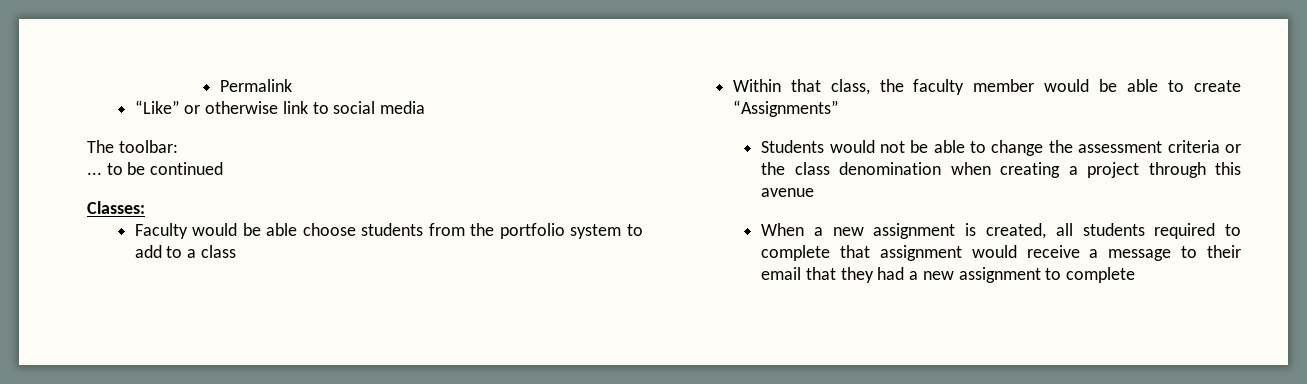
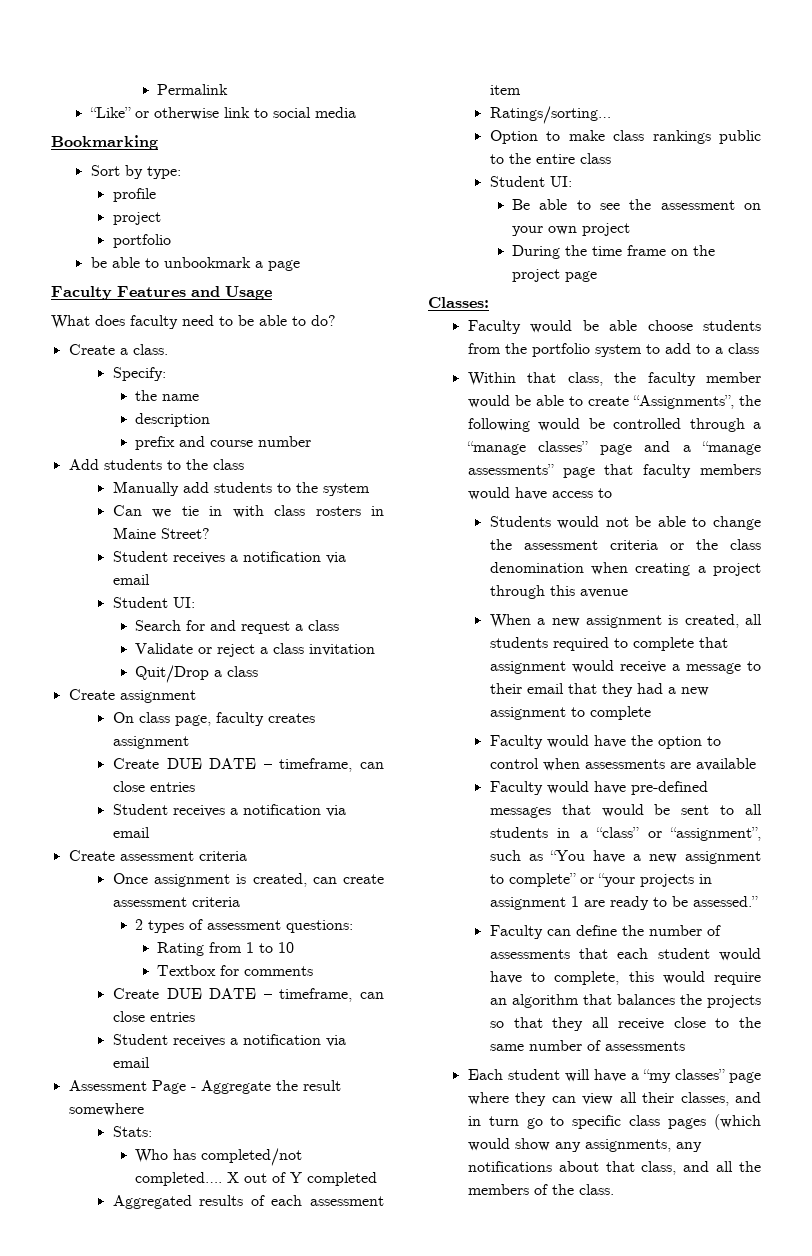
- The toolbar:
- ... to be continued
+ Bookmarking
+ Sort by type:
+ profile
+ project
+ portfolio
+ be able to unbookmark a page
+ Faculty Features and Usage
+ What does faculty need to be able to do?
+ Create a class.
+ Specify:
+ the name
+ description
+ prefix and course number
+ Add students to the class
+ Manually add students to the system
+ Can we tie in with class rosters in Maine Street?
+ Student receives a notification via email
+ Student UI:
+ Search for and request a class
+ Validate or reject a class invitation
+ Quit/Drop a class
+ Create assignment
+ On class page, faculty creates assignment
+ Create DUE DATE – timeframe, can close entries
+ Student receives a notification via email
+ Create assessment criteria
+ Once assignment is created, can create assessment criteria
+ 2 types of assessment questions:
+ Rating from 1 to 10
+ Textbox for comments
+ Create DUE DATE – timeframe, can close entries
+ Student receives a notification via email
+ Assessment Page - Aggregate the result somewhere
+ Stats:
+ Who has completed/not completed…. X out of Y completed
+ Aggregated results of each assessment item
+ Ratings/sorting…
+ Option to make class rankings public to the entire class
+ Student UI:
+ Be able to see the assessment on your own project
+ During the time frame on the project page
- Within that class, the faculty member would be able to create “Assignments”
+ Within that class, the faculty member would be able to create “Assignments”, the following would be controlled through a “manage classes” page and a “manage assessments” page that faculty members would have access to
+ Faculty would have the option to control when assessments are available
+ Faculty would have pre-defined messages that would be sent to all students in a “class” or “assignment”, such as “You have a new assignment to complete” or “your projects in assignment 1 are ready to be assessed.”
+ Faculty can define the number of assessments that each student would have to complete, this would require an algorithm that balances the projects so that they all receive close to the same number of assessments
+ Each student will have a “my classes” page where they can view all their classes, and in turn go to specific class pages (which would show any assignments, any notifications about that class, and all the members of the class.

